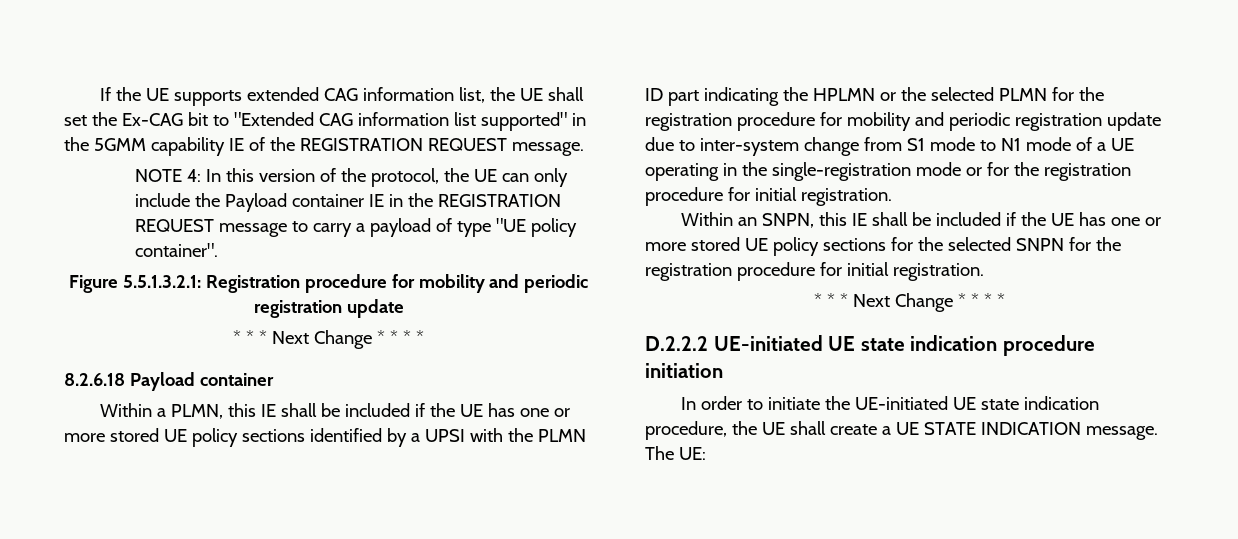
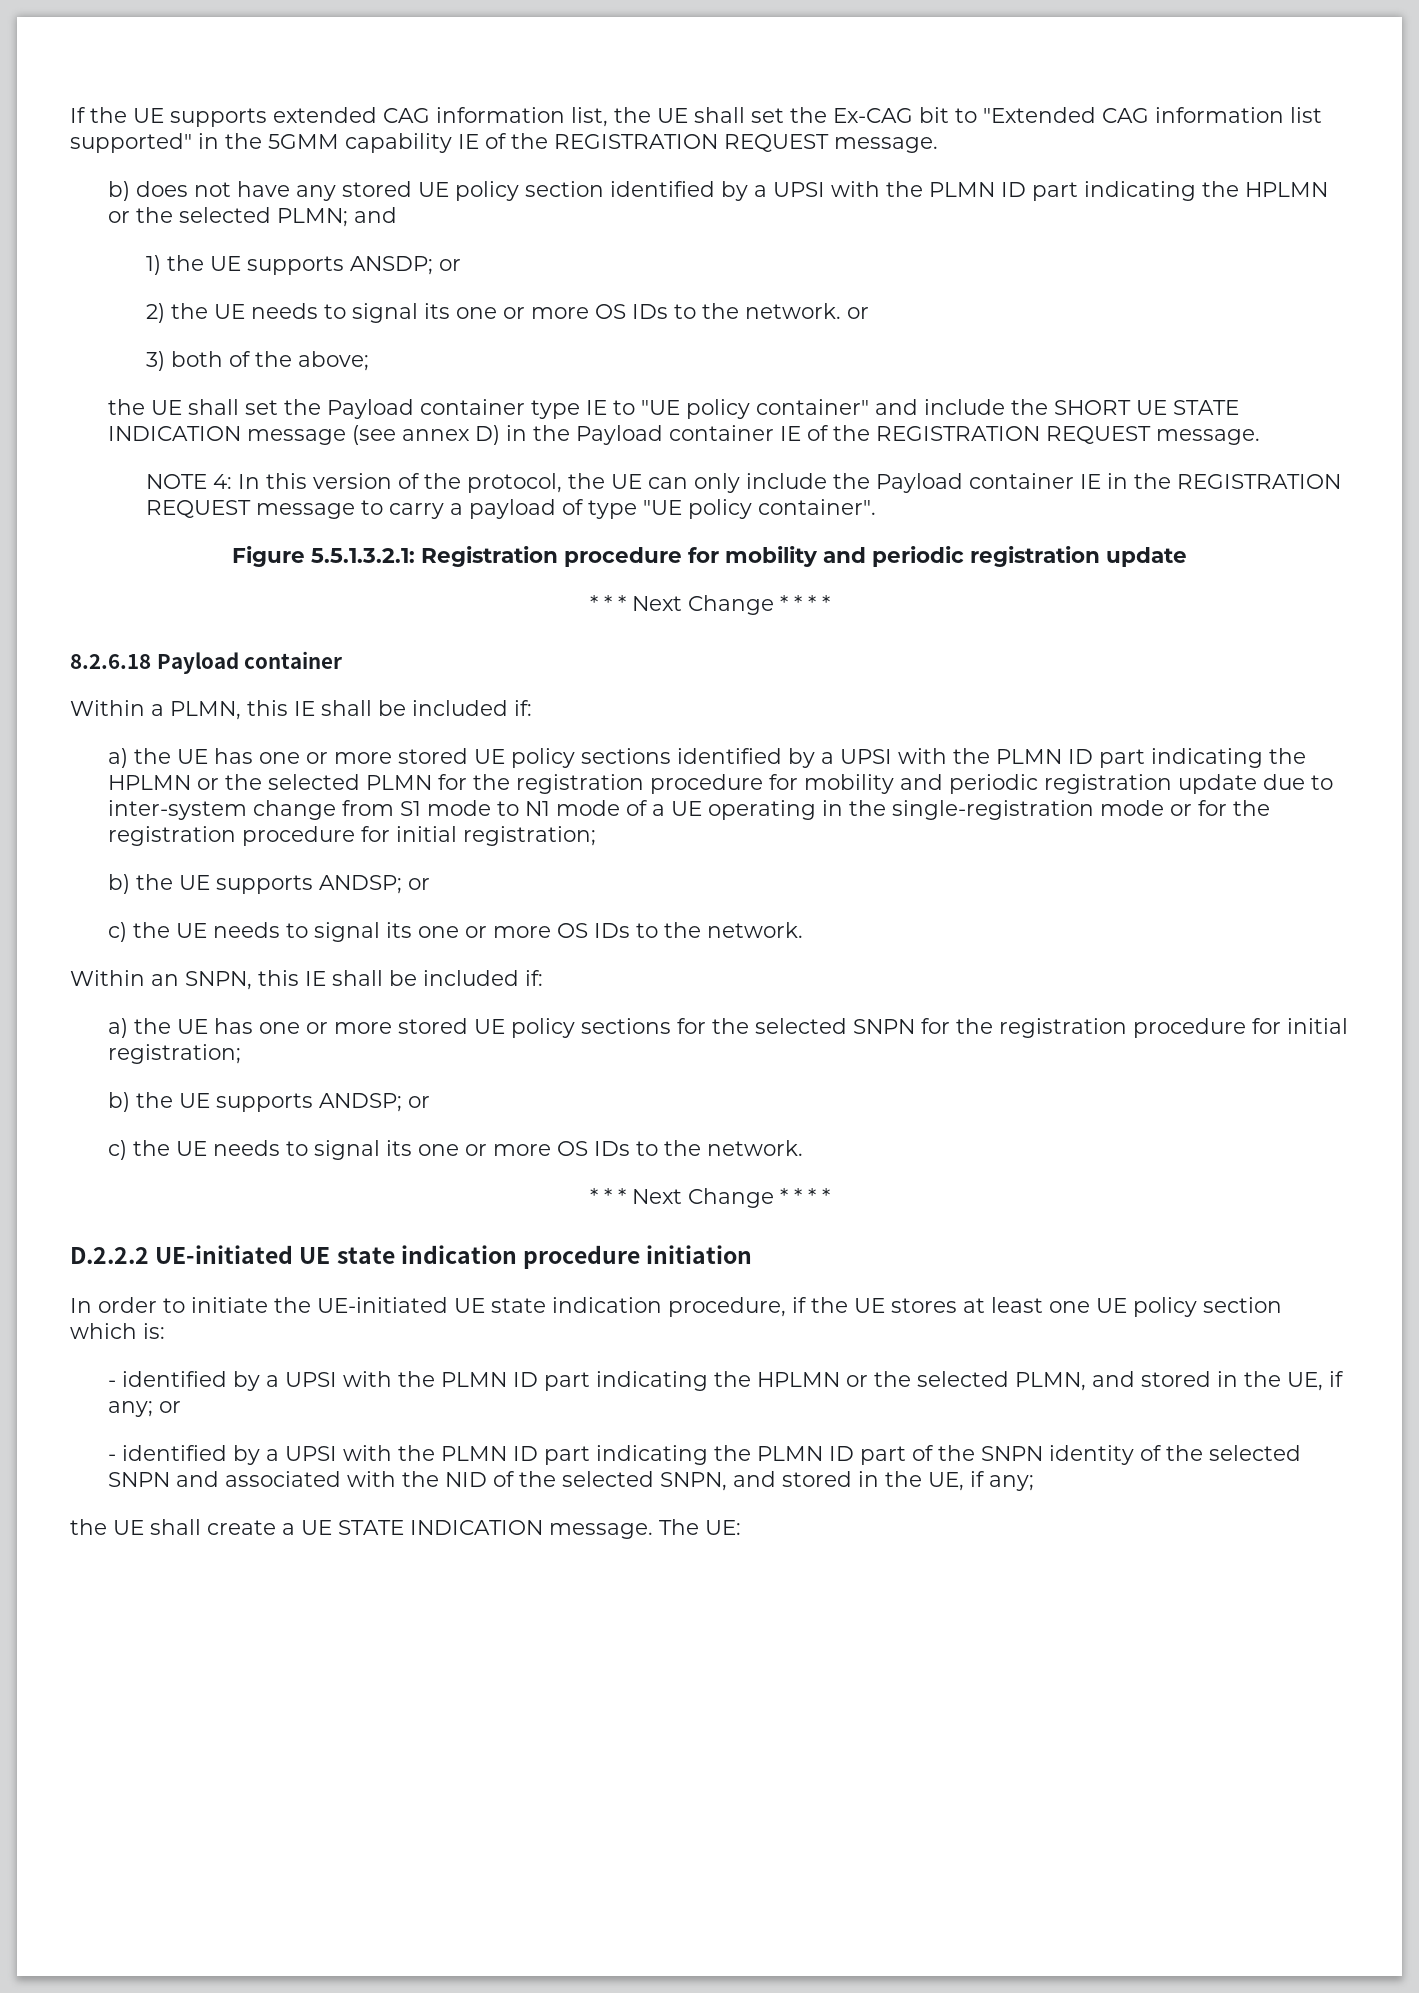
+ b) does not have any stored UE policy section identified by a UPSI with the PLMN ID part indicating the HPLMN or the selected PLMN; and
+ 1) the UE supports ANSDP; or
+ 2) the UE needs to signal its one or more OS IDs to the network. or
+ 3) both of the above;
+ the UE shall set the Payload container type IE to "UE policy container" and include the SHORT UE STATE INDICATION message (see annex D) in the Payload container IE of the REGISTRATION REQUEST message.
- Within a PLMN, this IE shall be included if the UE has one or more stored UE policy sections identified by a UPSI with the PLMN ID part indicating the HPLMN or the selected PLMN for the registration procedure for mobility and periodic registration update due to inter-system change from S1 mode to N1 mode of a UE operating in the single-registration mode or for the registration procedure for initial registration.
+ Within a PLMN, this IE shall be included if:
+ a) the UE has one or more stored UE policy sections identified by a UPSI with the PLMN ID part indicating the HPLMN or the selected PLMN for the registration procedure for mobility and periodic registration update due to inter-system change from S1 mode to N1 mode of a UE operating in the single-registration mode or for the registration procedure for initial registration;
+ b) the UE supports ANDSP; or
+ c) the UE needs to signal its one or more OS IDs to the network.
- Within an SNPN, this IE shall be included if the UE has one or more stored UE policy sections for the selected SNPN for the registration procedure for initial registration.
+ Within an SNPN, this IE shall be included if:
+ a) the UE has one or more stored UE policy sections for the selected SNPN for the registration procedure for initial registration;
+ b) the UE supports ANDSP; or
+ c) the UE needs to signal its one or more OS IDs to the network.
- In order to initiate the UE-initiated UE state indication procedure, the UE shall create a UE STATE INDICATION message.
+ In order to initiate the UE-initiated UE state indication procedure, if the UE stores at least one UE policy section which is:
+ - identified by a UPSI with the PLMN ID part indicating the HPLMN or the selected PLMN, and stored in the UE, if any; or
+ - identified by a UPSI with the PLMN ID part indicating the PLMN ID part of the SNPN identity of the selected SNPN and associated with the NID of the selected SNPN, and stored in the UE, if any;
+ the UE shall create a UE STATE INDICATION message.

